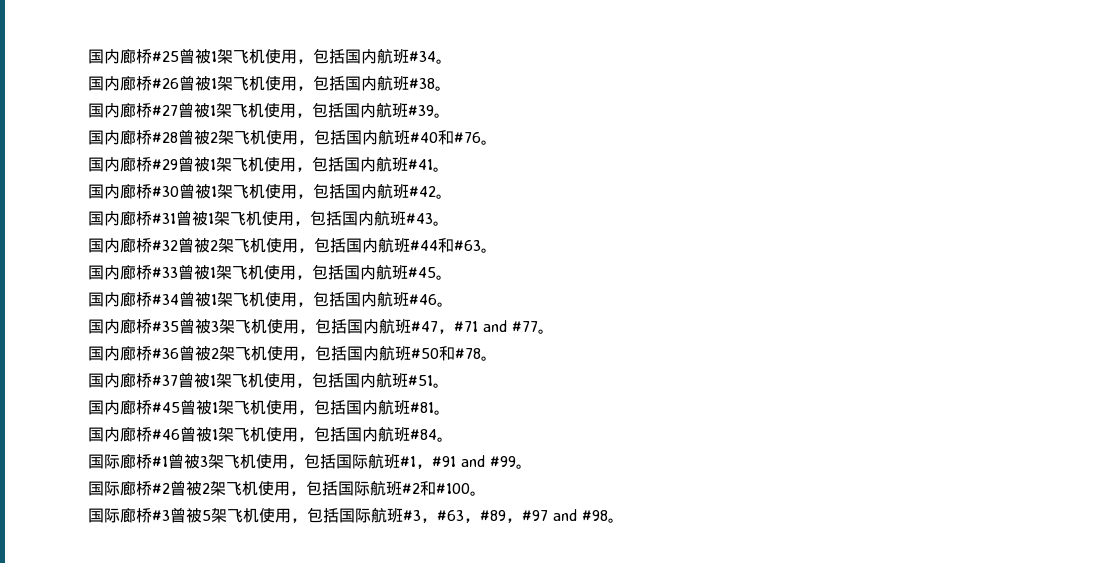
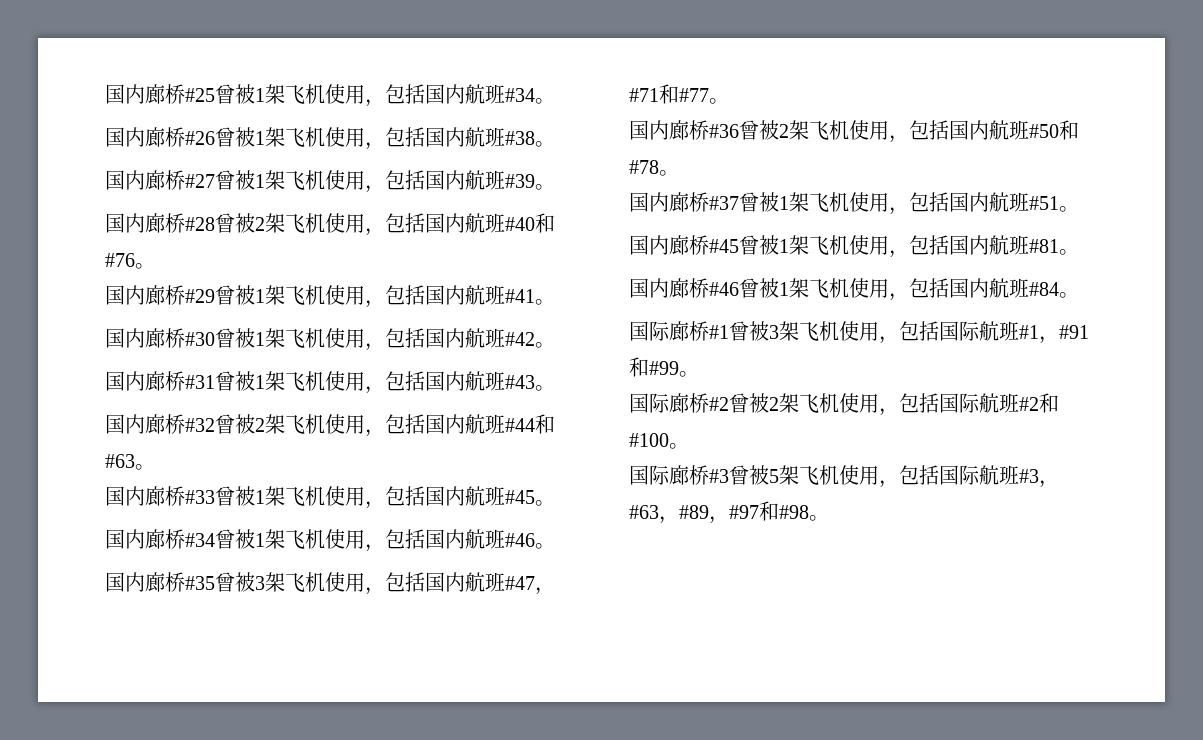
- 国内廊桥#35曾被3架飞机使用，包括国内航班#47，#71 and #77。
+ 国内廊桥#35曾被3架飞机使用，包括国内航班#47，#71和#77。
- 国际廊桥#1曾被3架飞机使用，包括国际航班#1，#91 and #99。
+ 国际廊桥#1曾被3架飞机使用，包括国际航班#1，#91和#99。
- 国际廊桥#3曾被5架飞机使用，包括国际航班#3，#63，#89，#97 and #98。
+ 国际廊桥#3曾被5架飞机使用，包括国际航班#3，#63，#89，#97和#98。

